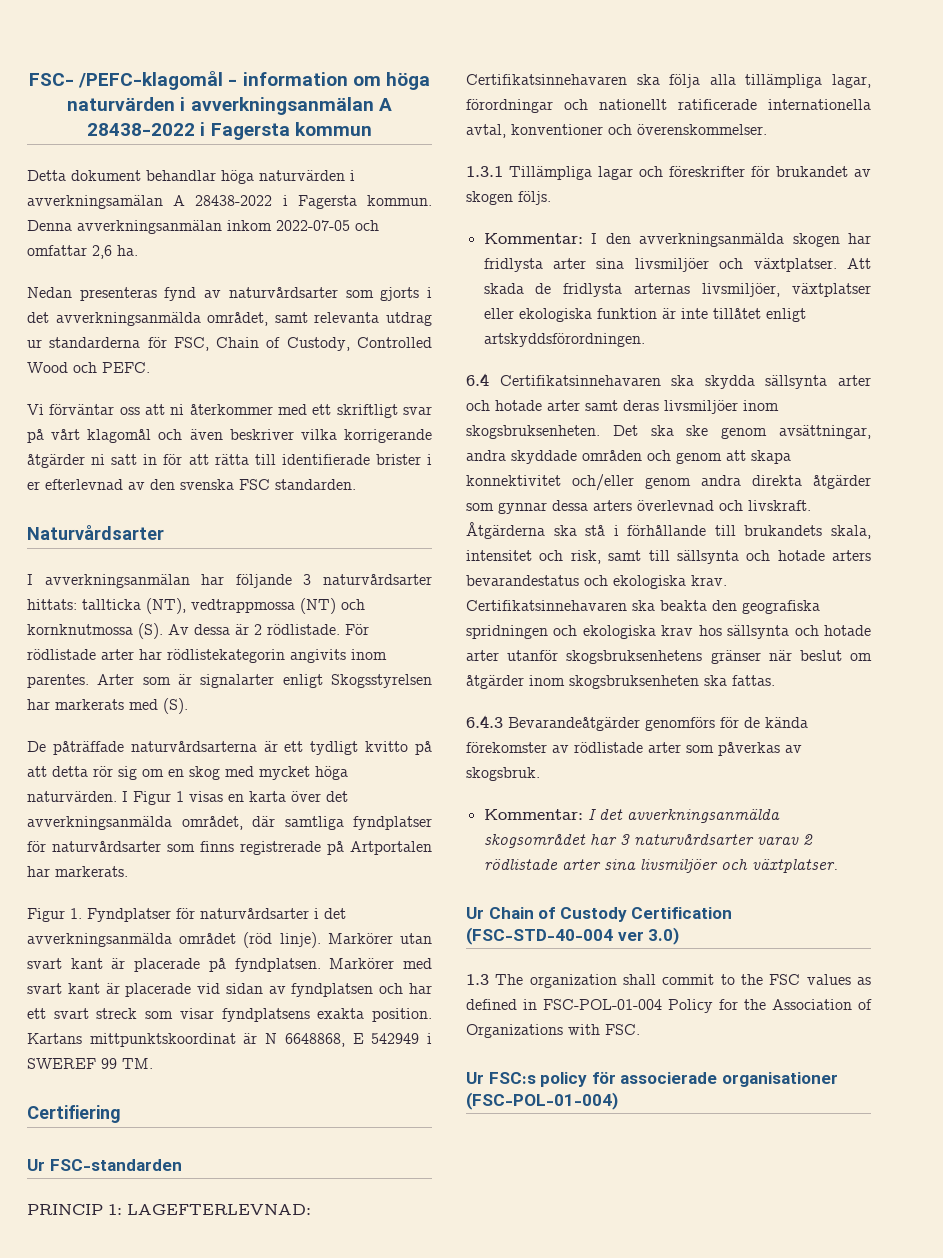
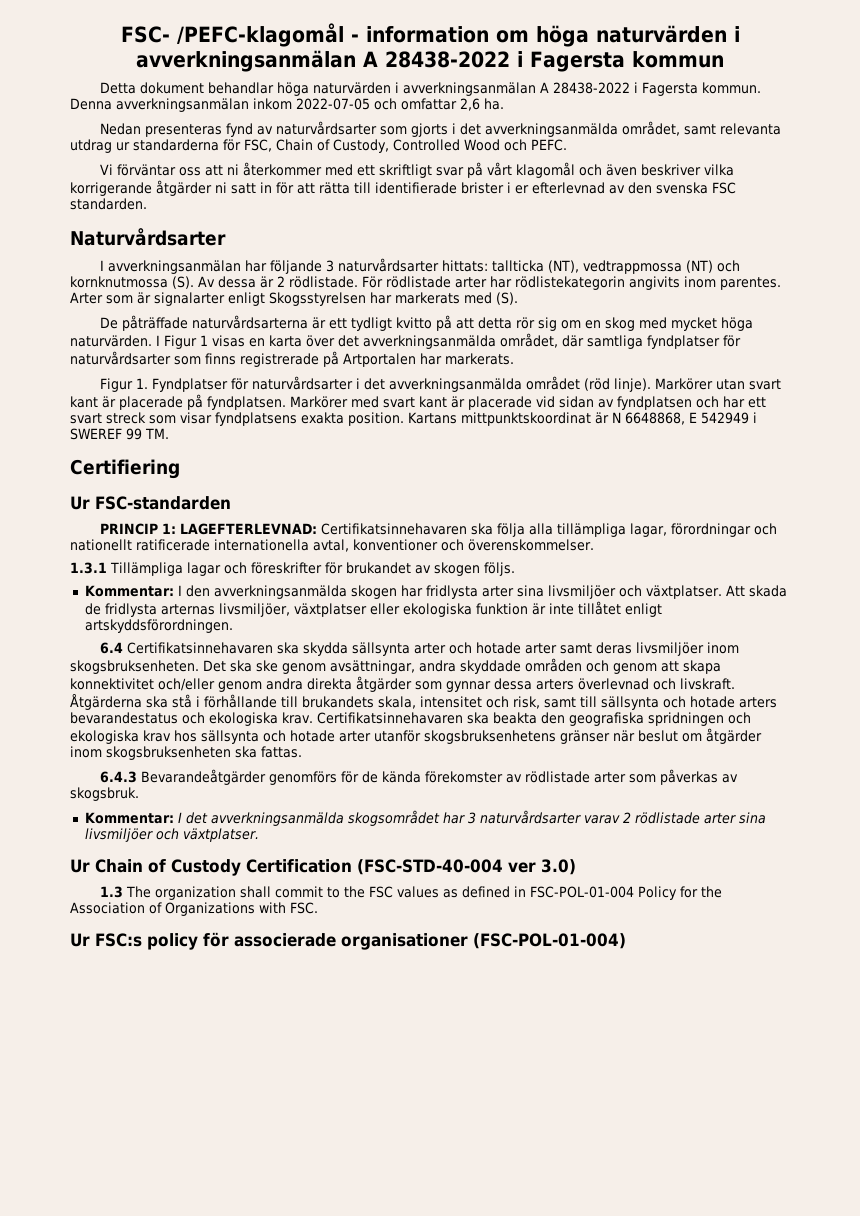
- Detta dokument behandlar höga naturvärden i avverkningsamälan A 28438-2022 i Fagersta kommun.
+ Detta dokument behandlar höga naturvärden i avverkningsanmälan A 28438-2022 i Fagersta kommun.

